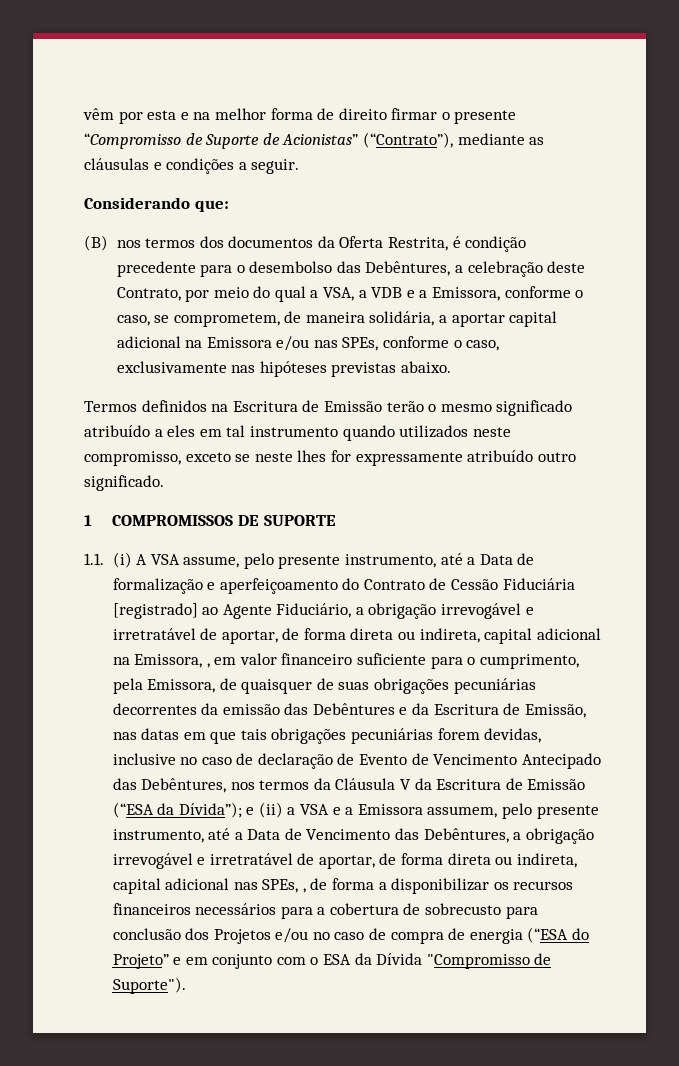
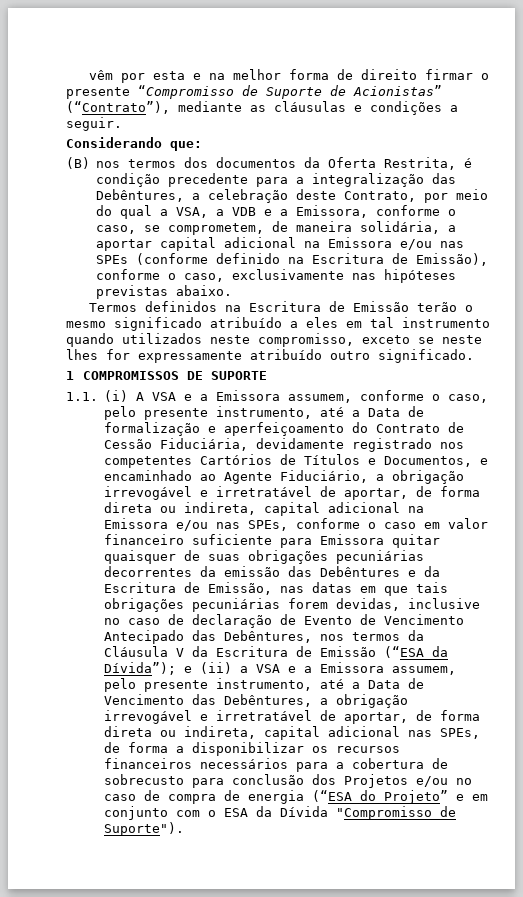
- (B) nos termos dos documentos da Oferta Restrita, é condição precedente para o desembolso das Debêntures, a celebração deste Contrato, por meio do qual a VSA, a VDB e a Emissora, conforme o caso, se comprometem, de maneira solidária, a aportar capital adicional na Emissora e/ou nas SPEs, conforme o caso, exclusivamente nas hipóteses previstas abaixo.
+ (B) nos termos dos documentos da Oferta Restrita, é condição precedente para a integralização das Debêntures, a celebração deste Contrato, por meio do qual a VSA, a VDB e a Emissora, conforme o caso, se comprometem, de maneira solidária, a aportar capital adicional na Emissora e/ou nas SPEs (conforme definido na Escritura de Emissão), conforme o caso, exclusivamente nas hipóteses previstas abaixo.
- 1.1. (i) A VSA assume, pelo presente instrumento, até a Data de formalização e aperfeiçoamento do Contrato de Cessão Fiduciária [registrado] ao Agente Fiduciário, a obrigação irrevogável e irretratável de aportar, de forma direta ou indireta, capital adicional na Emissora, , em valor financeiro suficiente para o cumprimento, pela Emissora, de quaisquer de suas obrigações pecuniárias decorrentes da emissão das Debêntures e da Escritura de Emissão, nas datas em que tais obrigações pecuniárias forem devidas, inclusive no caso de declaração de Evento de Vencimento Antecipado das Debêntures, nos termos da Cláusula V da Escritura de Emissão (“ESA da Dívida”);
+ 1.1. (i) A VSA e a Emissora assumem, conforme o caso, pelo presente instrumento, até a Data de formalização e aperfeiçoamento do Contrato de Cessão Fiduciária, devidamente registrado nos competentes Cartórios de Títulos e Documentos, e encaminhado ao Agente Fiduciário, a obrigação irrevogável e irretratável de aportar, de forma direta ou indireta, capital adicional na Emissora e/ou nas SPEs, conforme o caso em valor financeiro suficiente para Emissora quitar quaisquer de suas obrigações pecuniárias decorrentes da emissão das Debêntures e da Escritura de Emissão, nas datas em que tais obrigações pecuniárias forem devidas, inclusive no caso de declaração de Evento de Vencimento Antecipado das Debêntures, nos termos da Cláusula V da Escritura de Emissão (“ESA da Dívida”);
- e (ii) a VSA e a Emissora assumem, pelo presente instrumento, até a Data de Vencimento das Debêntures, a obrigação irrevogável e irretratável de aportar, de forma direta ou indireta, capital adicional nas SPEs, , de forma a disponibilizar os recursos financeiros necessários para a cobertura de sobrecusto para conclusão dos Projetos e/ou no caso de compra de energia (“ESA do Projeto” e em conjunto com o ESA da Dívida "Compromisso de Suporte").
+ e (ii) a VSA e a Emissora assumem, pelo presente instrumento, até a Data de Vencimento das Debêntures, a obrigação irrevogável e irretratável de aportar, de forma direta ou indireta, capital adicional nas SPEs, de forma a disponibilizar os recursos financeiros necessários para a cobertura de sobrecusto para conclusão dos Projetos e/ou no caso de compra de energia (“ESA do Projeto” e em conjunto com o ESA da Dívida "Compromisso de Suporte").

